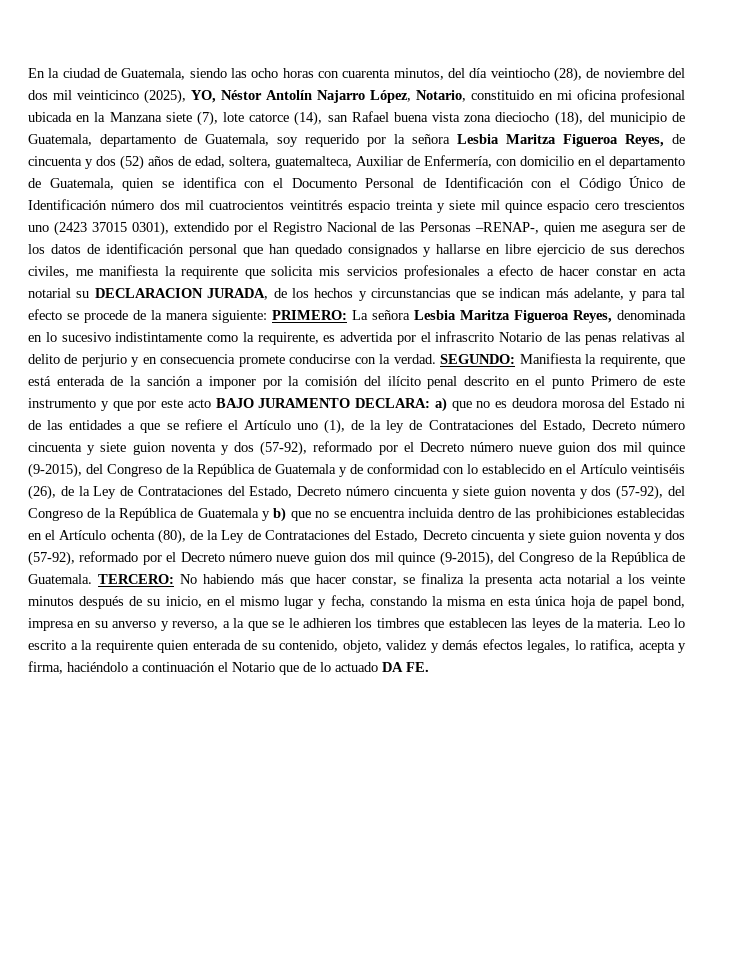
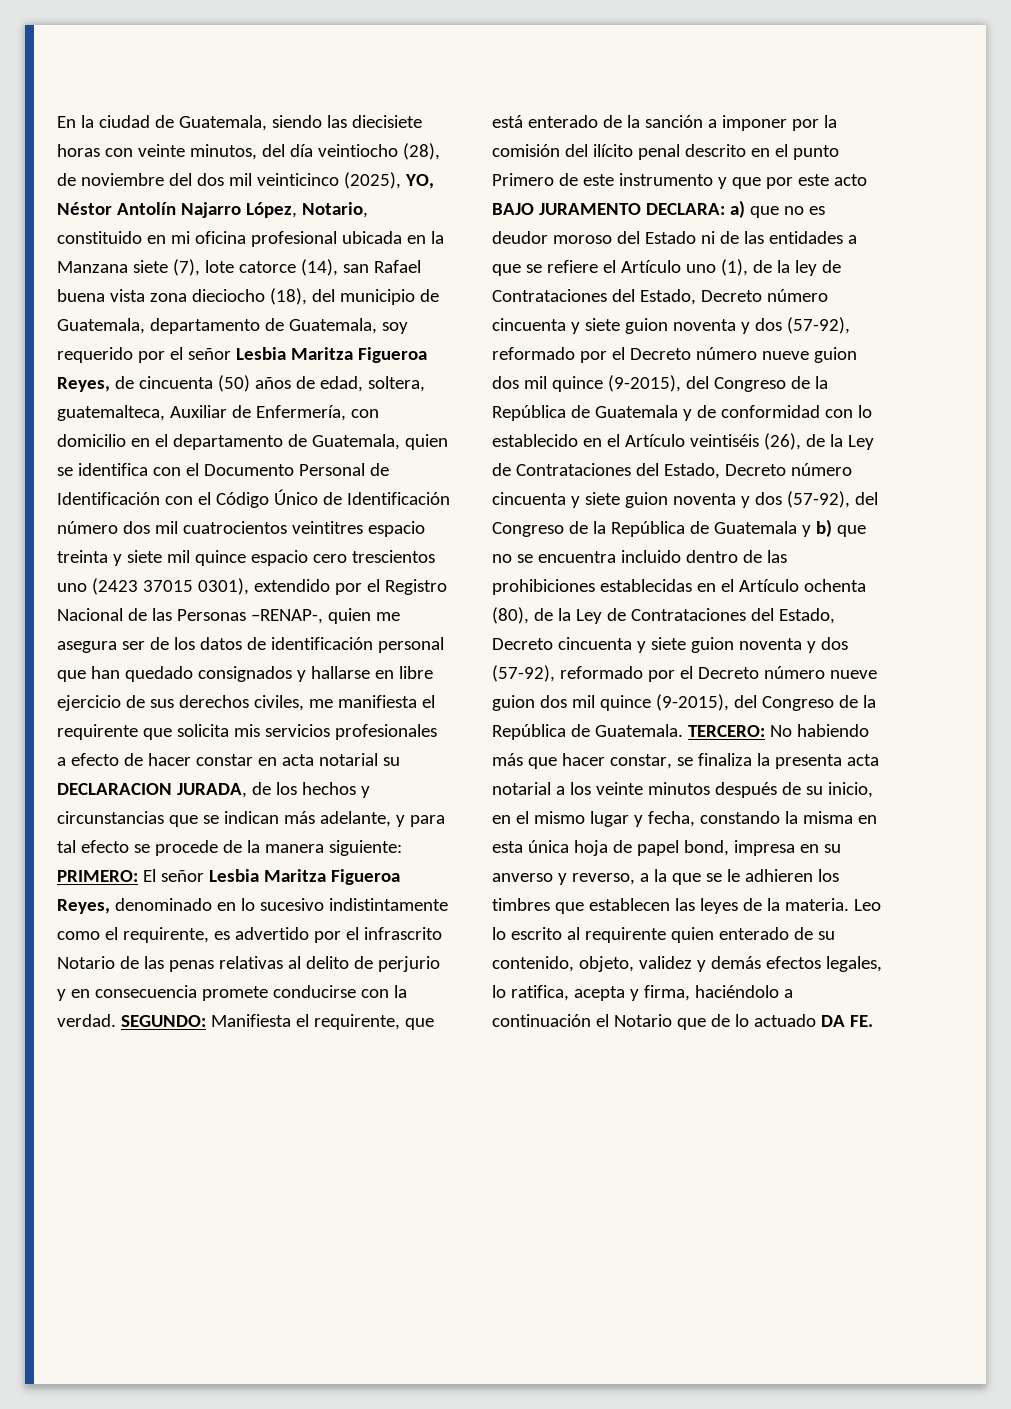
- En la ciudad de Guatemala, siendo las ocho horas con cuarenta minutos, del día veintiocho (28), de noviembre del dos mil veinticinco (2025), YO, Néstor Antolín Najarro López, Notario, constituido en mi oficina profesional ubicada en la Manzana siete (7), lote catorce (14), san Rafael buena vista zona dieciocho (18), del municipio de Guatemala, departamento de Guatemala, soy requerido por la señora Lesbia Maritza Figueroa Reyes, de cincuenta y dos (52) años de edad, soltera, guatemalteca, Auxiliar de Enfermería, con domicilio en el departamento de Guatemala, quien se identifica con el Documento Personal de Identificación con el Código Único de Identificación número dos mil cuatrocientos veintitrés espacio treinta y siete mil quince espacio cero trescientos uno (2423 37015 0301), extendido por el Registro Nacional de las Personas –RENAP-, quien me asegura ser de los datos de identificación personal que han quedado consignados y hallarse en libre ejercicio de sus derechos civiles, me manifiesta la requirente que solicita mis servicios profesionales a efecto de hacer constar en acta notarial su DECLARACION JURADA, de los hechos y circunstancias que se indican más adelante, y para tal efecto se procede de la manera siguiente:
+ En la ciudad de Guatemala, siendo las diecisiete horas con veinte minutos, del día veintiocho (28), de noviembre del dos mil veinticinco (2025), YO, Néstor Antolín Najarro López, Notario, constituido en mi oficina profesional ubicada en la Manzana siete (7), lote catorce (14), san Rafael buena vista zona dieciocho (18), del municipio de Guatemala, departamento de Guatemala, soy requerido por el señor Lesbia Maritza Figueroa Reyes, de cincuenta (50) años de edad, soltera, guatemalteca, Auxiliar de Enfermería, con domicilio en el departamento de Guatemala, quien se identifica con el Documento Personal de Identificación con el Código Único de Identificación número dos mil cuatrocientos veintitres espacio treinta y siete mil quince espacio cero trescientos uno (2423 37015 0301), extendido por el Registro Nacional de las Personas –RENAP-, quien me asegura ser de los datos de identificación personal que han quedado consignados y hallarse en libre ejercicio de sus derechos civiles, me manifiesta el requirente que solicita mis servicios profesionales a efecto de hacer constar en acta notarial su DECLARACION JURADA, de los hechos y circunstancias que se indican más adelante, y para tal efecto se procede de la manera siguiente:
- La señora Lesbia Maritza Figueroa Reyes, denominada en lo sucesivo indistintamente como la requirente, es advertida por el infrascrito Notario de las penas relativas al delito de perjurio y en consecuencia promete conducirse con la verdad.
+ El señor Lesbia Maritza Figueroa Reyes, denominado en lo sucesivo indistintamente como el requirente, es advertido por el infrascrito Notario de las penas relativas al delito de perjurio y en consecuencia promete conducirse con la verdad.
- Manifiesta la requirente, que está enterada de la sanción a imponer por la comisión del ilícito penal descrito en el punto Primero de este instrumento y que por este acto BAJO JURAMENTO DECLARA:
+ Manifiesta el requirente, que está enterado de la sanción a imponer por la comisión del ilícito penal descrito en el punto Primero de este instrumento y que por este acto BAJO JURAMENTO DECLARA:
- a) que no es deudora morosa del Estado ni de las entidades a que se refiere el Artículo uno (1), de la ley de Contrataciones del Estado, Decreto número cincuenta y siete guion noventa y dos (57-92), reformado por el Decreto número nueve guion dos mil quince (9-2015), del Congreso de la República de Guatemala y de conformidad con lo establecido en el Artículo veintiséis (26), de la Ley de Contrataciones del Estado, Decreto número cincuenta y siete guion noventa y dos (57-92), del Congreso de la República de Guatemala y b) que no se encuentra incluida dentro de las prohibiciones establecidas en el Artículo ochenta (80), de la Ley de Contrataciones del Estado, Decreto cincuenta y siete guion noventa y dos (57-92), reformado por el Decreto número nueve guion dos mil quince (9-2015), del Congreso de la República de Guatemala.
+ a) que no es deudor moroso del Estado ni de las entidades a que se refiere el Artículo uno (1), de la ley de Contrataciones del Estado, Decreto número cincuenta y siete guion noventa y dos (57-92), reformado por el Decreto número nueve guion dos mil quince (9-2015), del Congreso de la República de Guatemala y de conformidad con lo establecido en el Artículo veintiséis (26), de la Ley de Contrataciones del Estado, Decreto número cincuenta y siete guion noventa y dos (57-92), del Congreso de la República de Guatemala y b) que no se encuentra incluido dentro de las prohibiciones establecidas en el Artículo ochenta (80), de la Ley de Contrataciones del Estado, Decreto cincuenta y siete guion noventa y dos (57-92), reformado por el Decreto número nueve guion dos mil quince (9-2015), del Congreso de la República de Guatemala.
- Leo lo escrito a la requirente quien enterada de su contenido, objeto, validez y demás efectos legales, lo ratifica, acepta y firma, haciéndolo a continuación el Notario que de lo actuado DA FE.
+ Leo lo escrito al requirente quien enterado de su contenido, objeto, validez y demás efectos legales, lo ratifica, acepta y firma, haciéndolo a continuación el Notario que de lo actuado DA FE.

